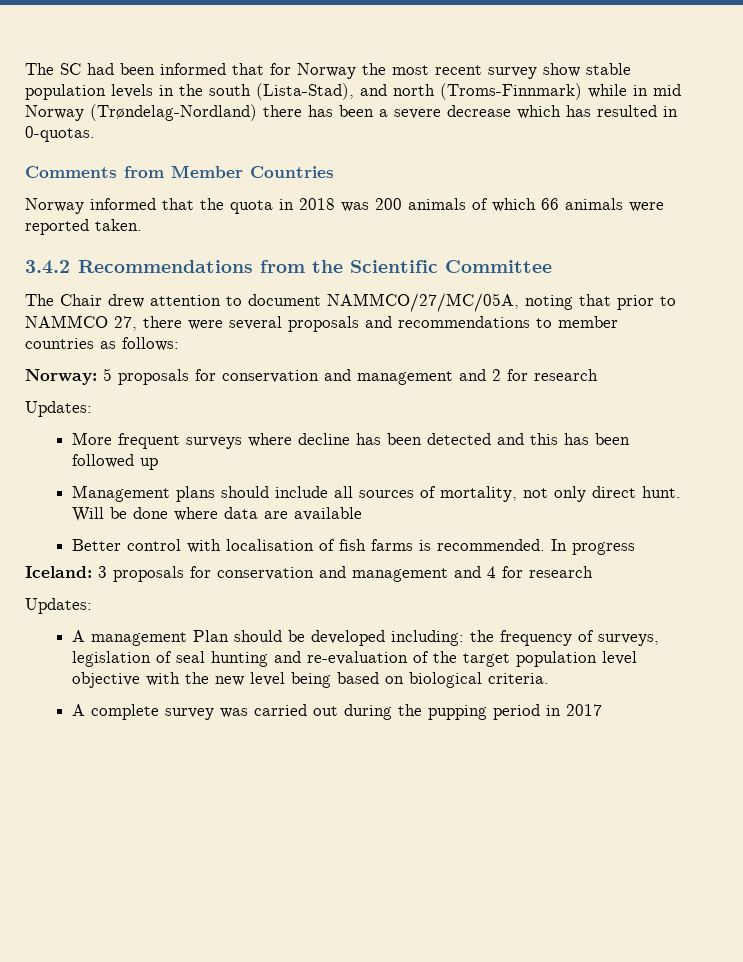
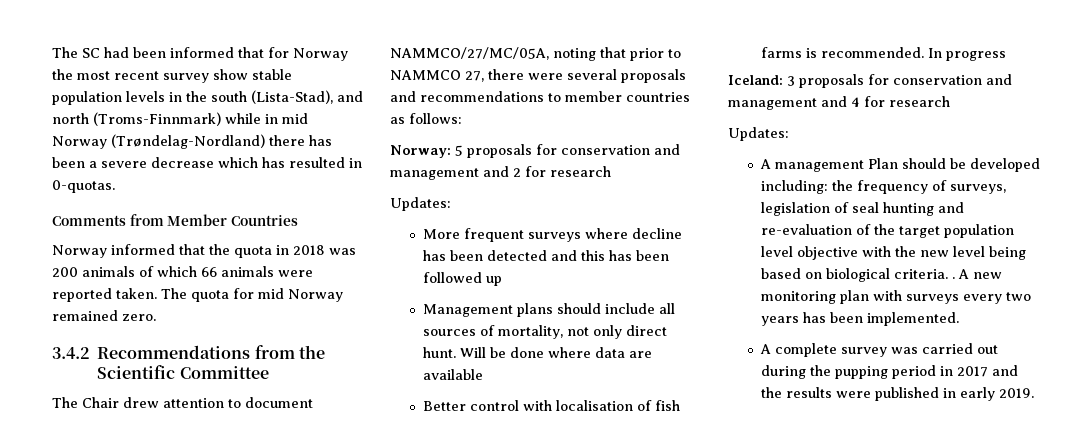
+ The quota for mid Norway remained zero.
- A management Plan should be developed including: the frequency of surveys, legislation of seal hunting and re-evaluation of the target population level objective with the new level being based on biological criteria.
+ A management Plan should be developed including: the frequency of surveys, legislation of seal hunting and re-evaluation of the target population level objective with the new level being based on biological criteria. . A new monitoring plan with surveys every two years has been implemented.
- A complete survey was carried out during the pupping period in 2017
+ A complete survey was carried out during the pupping period in 2017 and the results were published in early 2019.

